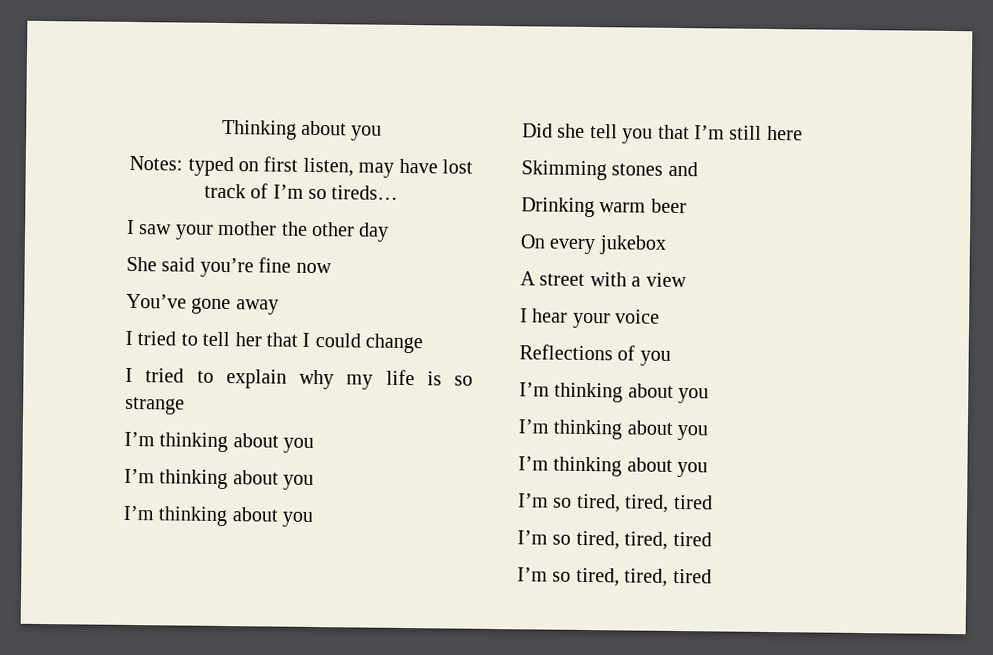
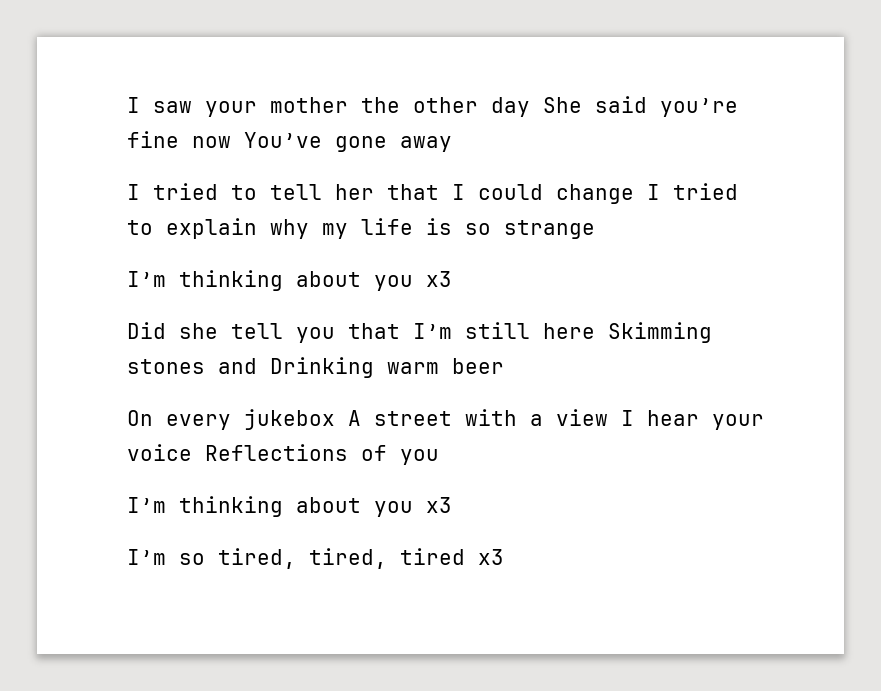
- Thinking about you
- Notes: typed on first listen, may have lost track of I’m so tireds…
- I saw your mother the other day
- She said you’re fine now
- You’ve gone away
+ I saw your mother the other day She said you’re fine now You’ve gone away
- I tried to tell her that I could change
- I tried to explain why my life is so strange
- I’m thinking about you
- I’m thinking about you
- I’m thinking about you
+ I tried to tell her that I could change I tried to explain why my life is so strange
+ I’m thinking about you x3
- Did she tell you that I’m still here
- Skimming stones and
- Drinking warm beer
+ Did she tell you that I’m still here Skimming stones and Drinking warm beer
- On every jukebox
- A street with a view
- I hear your voice
- Reflections of you
- I’m thinking about you
- I’m thinking about you
- I’m thinking about you
- I’m so tired, tired, tired
- I’m so tired, tired, tired
- I’m so tired, tired, tired
+ On every jukebox A street with a view I hear your voice Reflections of you
+ I’m thinking about you x3
+ I’m so tired, tired, tired x3

